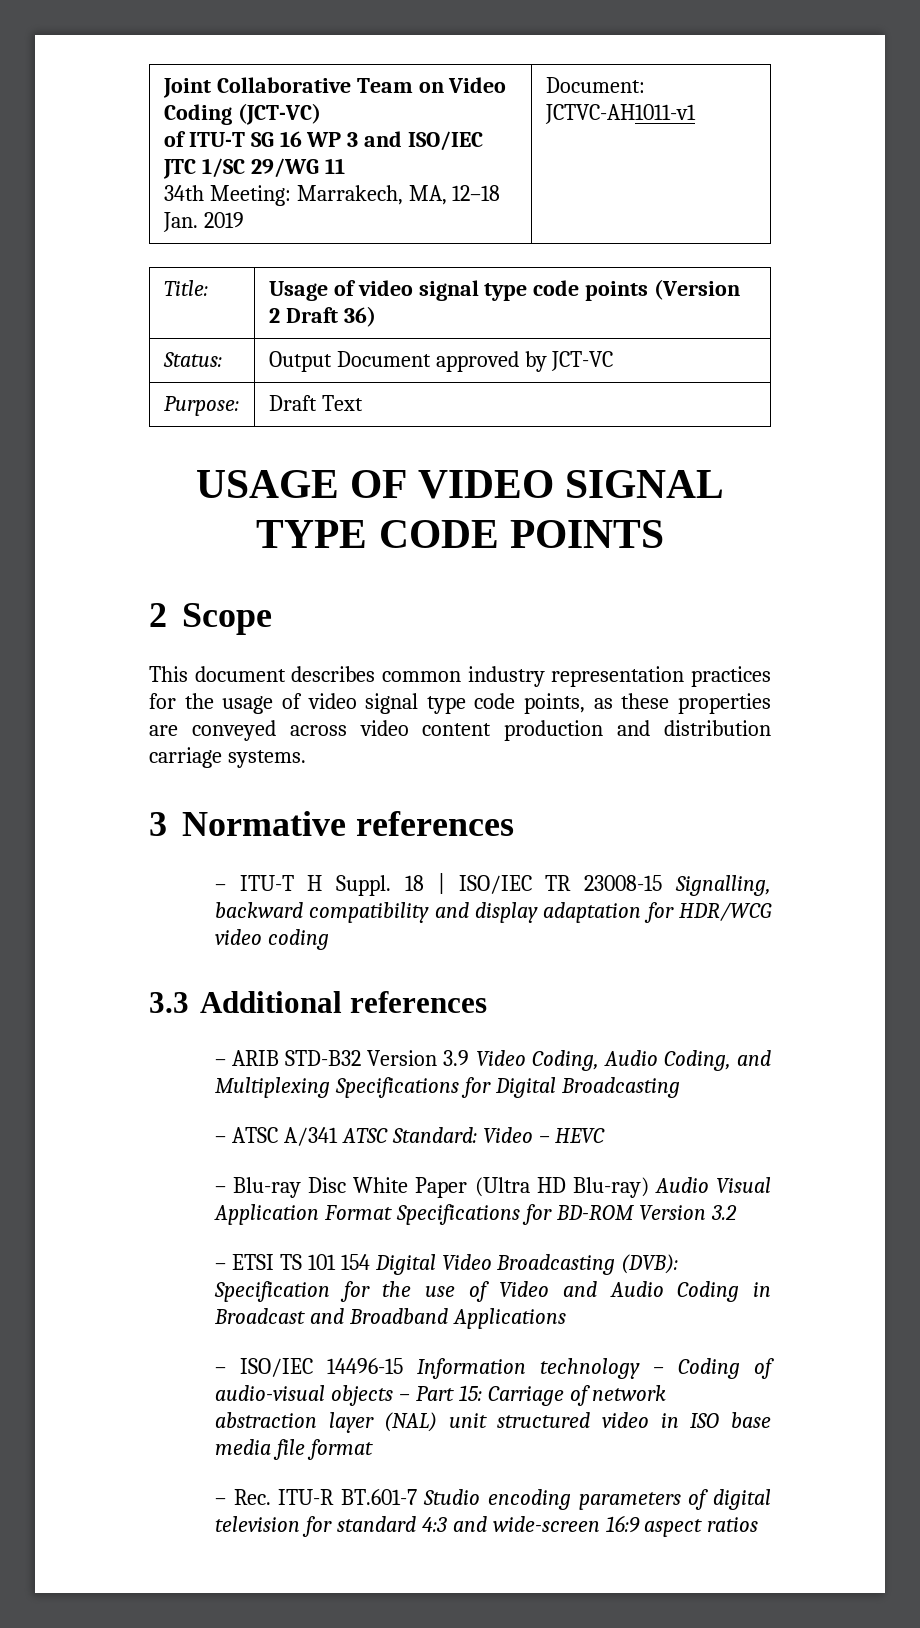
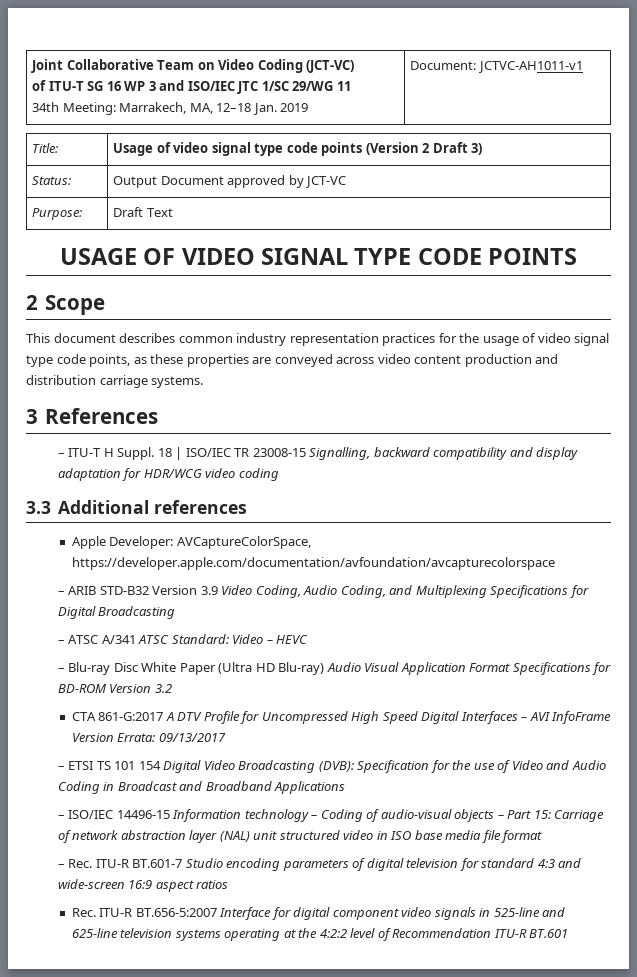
- Title: | Usage of video signal type code points (Version 2 Draft 36)
+ Title: | Usage of video signal type code points (Version 2 Draft 3)
- 3 Normative references
+ 3 References
+ Apple Developer: AVCaptureColorSpace, https://developer.apple.com/documentation/avfoundation/avcapturecolorspace
+ CTA 861-G:2017 A DTV Profile for Uncompressed High Speed Digital Interfaces – AVI InfoFrame Version Errata: 09/13/2017
+ Rec. ITU-R BT.656-5:2007 Interface for digital component video signals in 525-line and 625-line television systems operating at the 4:2:2 level of Recommendation ITU-R BT.601

